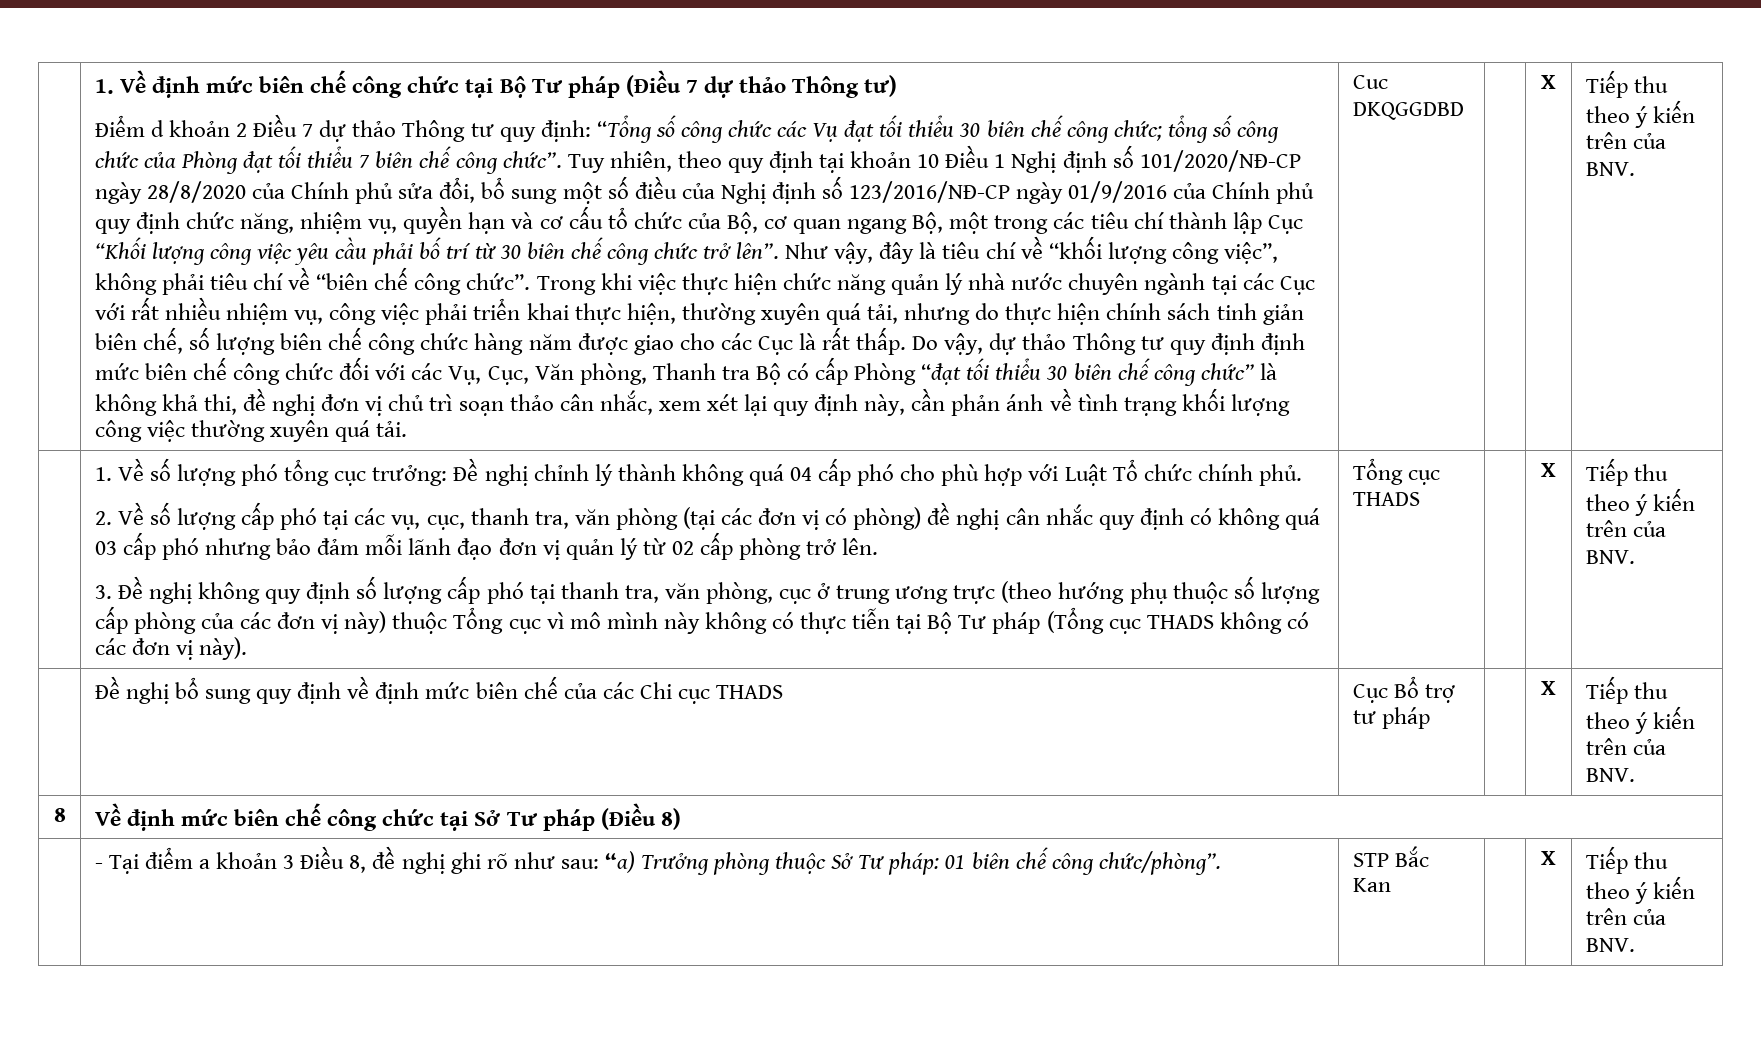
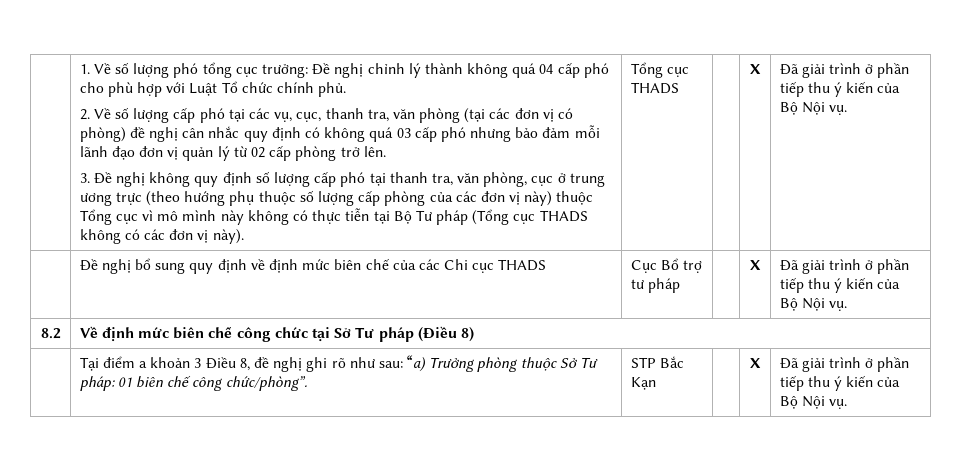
- 1. Về định mức biên chế công chức tại Bộ Tư pháp (Điều 7 dự thảo Thông tư)
- Điểm d khoản 2 Điều 7 dự thảo Thông tư quy định: “Tổng số công chức các Vụ đạt tối thiểu 30 biên chế công chức; tổng số công chức của Phòng đạt tối thiểu 7 biên chế công chức”. Tuy nhiên, theo quy định tại khoản 10 Điều 1 Nghị định số 101/2020/NĐ-CP ngày 28/8/2020 của Chính phủ sửa đổi, bổ sung một số điều của Nghị định số 123/2016/NĐ-CP ngày 01/9/2016 của Chính phủ quy định chức năng, nhiệm vụ, quyền hạn và cơ cấu tổ chức của Bộ, cơ quan ngang Bộ, một trong các tiêu chí thành lập Cục “Khối lượng công việc yêu cầu phải bố trí từ 30 biên chế công chức trở lên”. Như vậy, đây là tiêu chí về “khối lượng công việc”, không phải tiêu chí về “biên chế công chức”. Trong khi việc thực hiện chức năng quản lý nhà nước chuyên ngành tại các Cục với rất nhiều nhiệm vụ, công việc phải triển khai thực hiện, thường xuyên quá tải, nhưng do thực hiện chính sách tinh giản biên chế, số lượng biên chế công chức hàng năm được giao cho các Cục là rất thấp. Do vậy, dự thảo Thông tư quy định định mức biên chế công chức đối với các Vụ, Cục, Văn phòng, Thanh tra Bộ có cấp Phòng “đạt tối thiểu 30 biên chế công chức” là không khả thi, đề nghị đơn vị chủ trì soạn thảo cân nhắc, xem xét lại quy định này, cần phản ánh về tình trạng khối lượng công việc thường xuyên quá tải. | Cuc DKQGGDBD | | X | Tiếp thu theo ý kiến trên của BNV.
- Tổng cục THADS | | X | Tiếp thu theo ý kiến trên của BNV.
+ Tổng cục THADS | | X | Đã giải trình ở phần tiếp thu ý kiến của Bộ Nội vụ.
- | Đề nghị bổ sung quy định về định mức biên chế của các Chi cục THADS | Cục Bổ trợ tư pháp | | X | Tiếp thu theo ý kiến trên của BNV.
- 8 | Về định mức biên chế công chức tại Sở Tư pháp (Điều 8)
+ | Đề nghị bổ sung quy định về định mức biên chế của các Chi cục THADS | Cục Bổ trợ tư pháp | | X | Đã giải trình ở phần tiếp thu ý kiến của Bộ Nội vụ.
+ 8.2 | Về định mức biên chế công chức tại Sở Tư pháp (Điều 8)
- - Tại điểm a khoản 3 Điều 8, đề nghị ghi rõ như sau: “a) Trưởng phòng thuộc Sở Tư pháp: 01 biên chế công chức/phòng”.
+ Tại điểm a khoản 3 Điều 8, đề nghị ghi rõ như sau: “a) Trưởng phòng thuộc Sở Tư pháp: 01 biên chế công chức/phòng”.
- STP Bắc Kan | | X | Tiếp thu theo ý kiến trên của BNV.
+ STP Bắc Kạn | | X | Đã giải trình ở phần tiếp thu ý kiến của Bộ Nội vụ.

